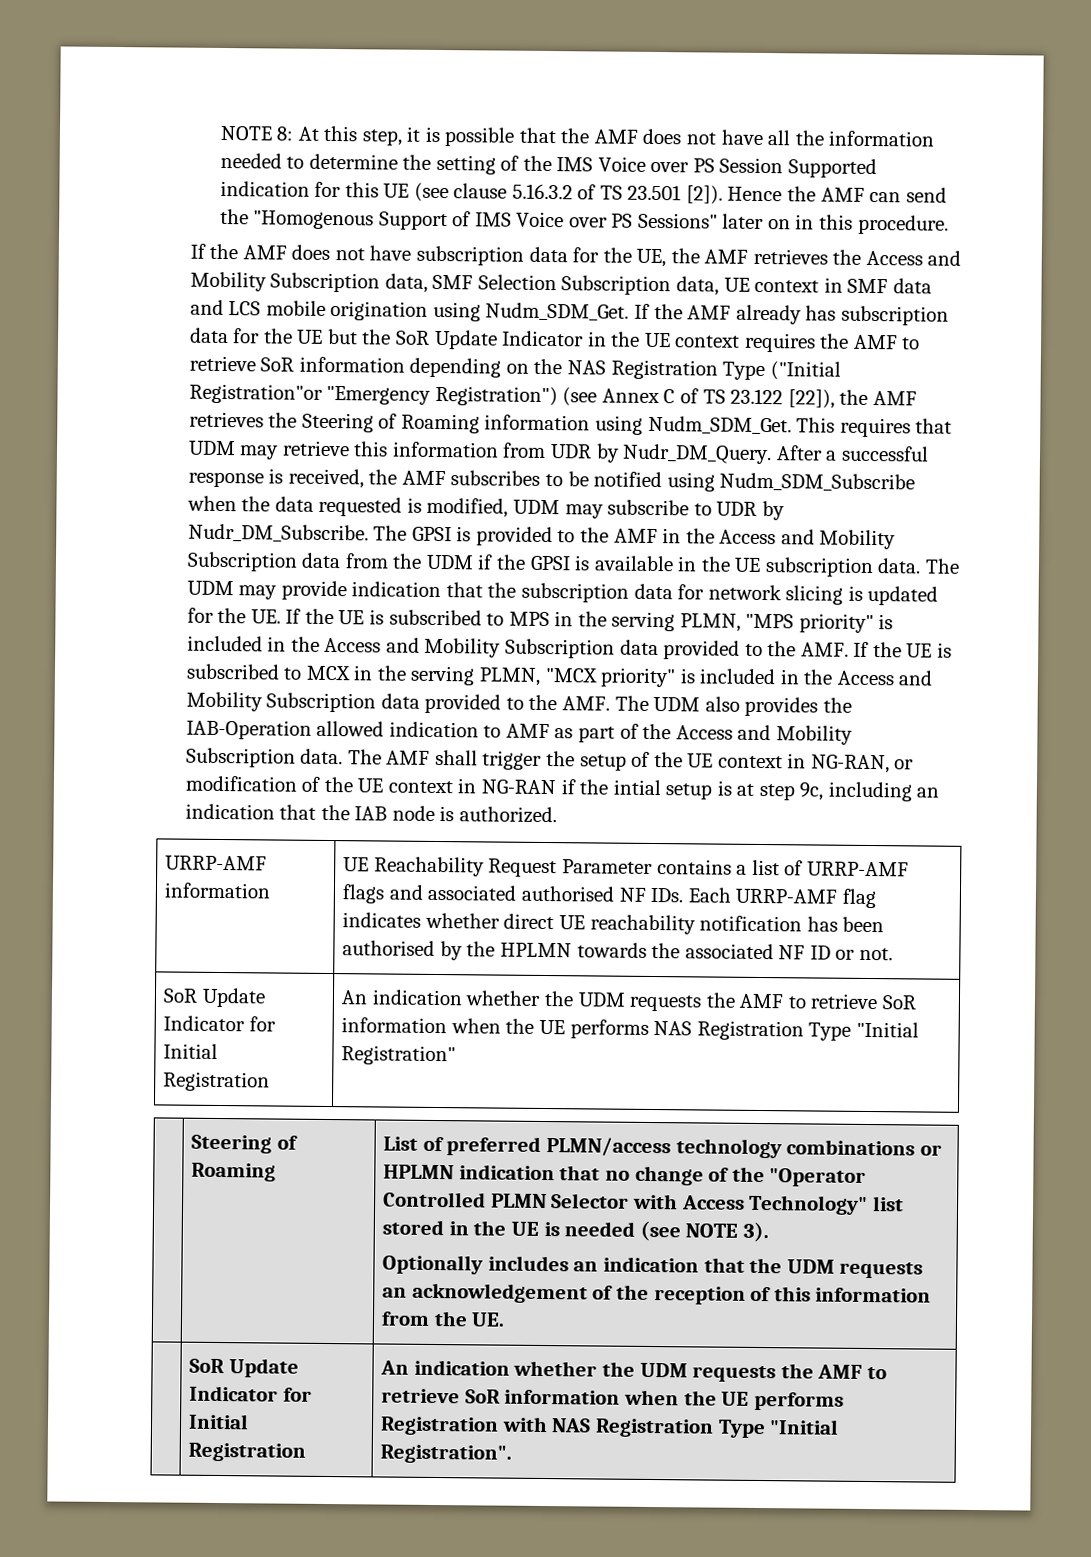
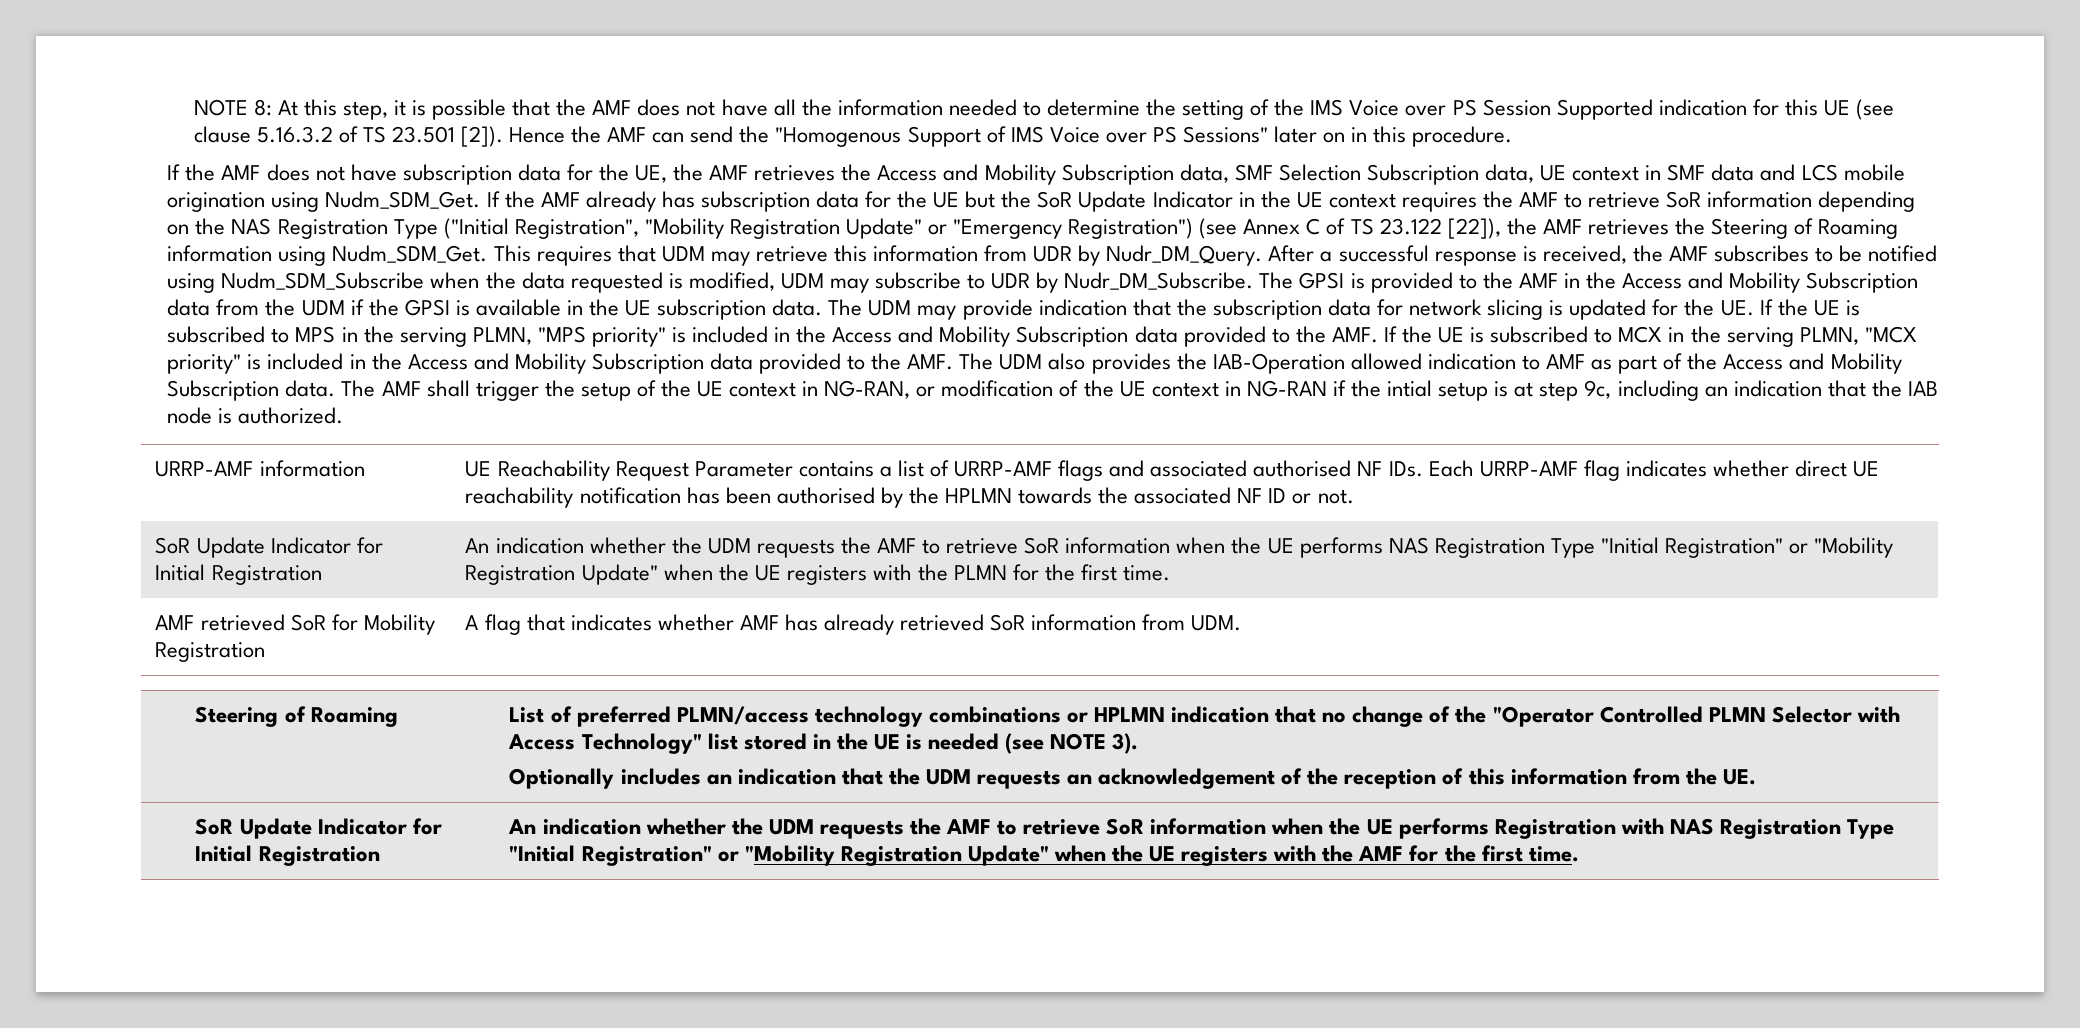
- If the AMF already has subscription data for the UE but the SoR Update Indicator in the UE context requires the AMF to retrieve SoR information depending on the NAS Registration Type ("Initial Registration"or "Emergency Registration") (see Annex C of TS 23.122 [22]), the AMF retrieves the Steering of Roaming information using Nudm_SDM_Get.
+ If the AMF already has subscription data for the UE but the SoR Update Indicator in the UE context requires the AMF to retrieve SoR information depending on the NAS Registration Type ("Initial Registration", "Mobility Registration Update" or "Emergency Registration") (see Annex C of TS 23.122 [22]), the AMF retrieves the Steering of Roaming information using Nudm_SDM_Get.
- An indication whether the UDM requests the AMF to retrieve SoR information when the UE performs NAS Registration Type "Initial Registration"
+ An indication whether the UDM requests the AMF to retrieve SoR information when the UE performs NAS Registration Type "Initial Registration" or "Mobility Registration Update" when the UE registers with the PLMN for the first time.
+ AMF retrieved SoR for Mobility Registration | A flag that indicates whether AMF has already retrieved SoR information from UDM.
- An indication whether the UDM requests the AMF to retrieve SoR information when the UE performs Registration with NAS Registration Type "Initial Registration".
+ An indication whether the UDM requests the AMF to retrieve SoR information when the UE performs Registration with NAS Registration Type "Initial Registration" or "Mobility Registration Update" when the UE registers with the AMF for the first time.

